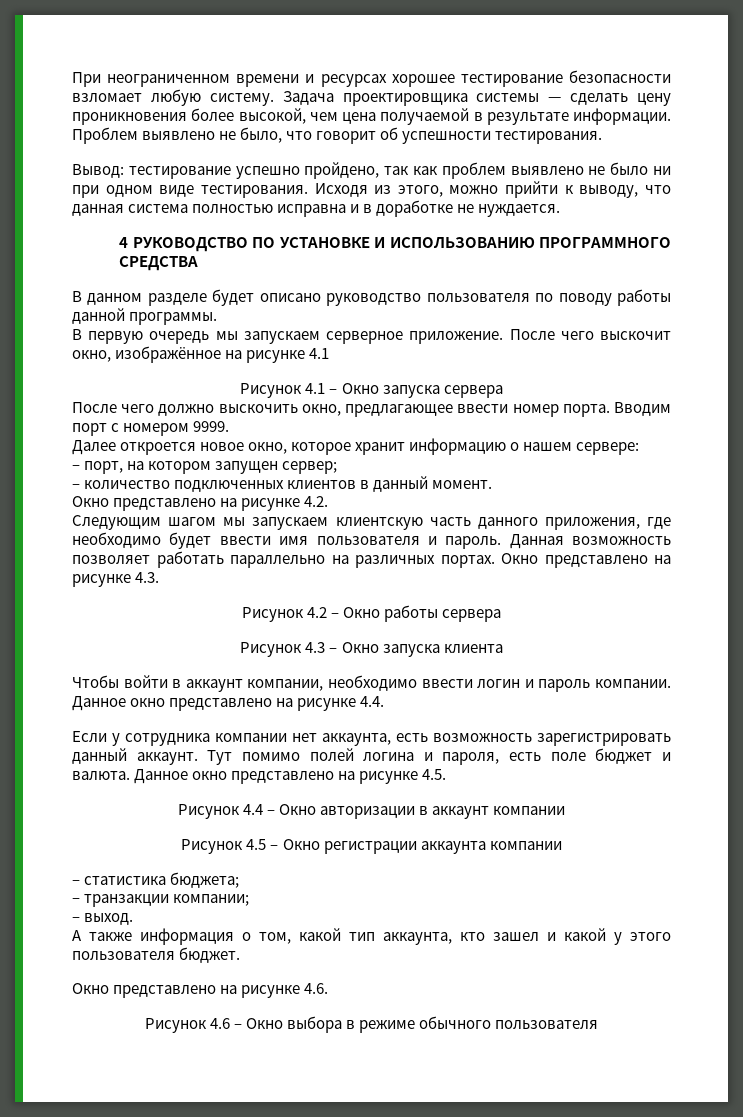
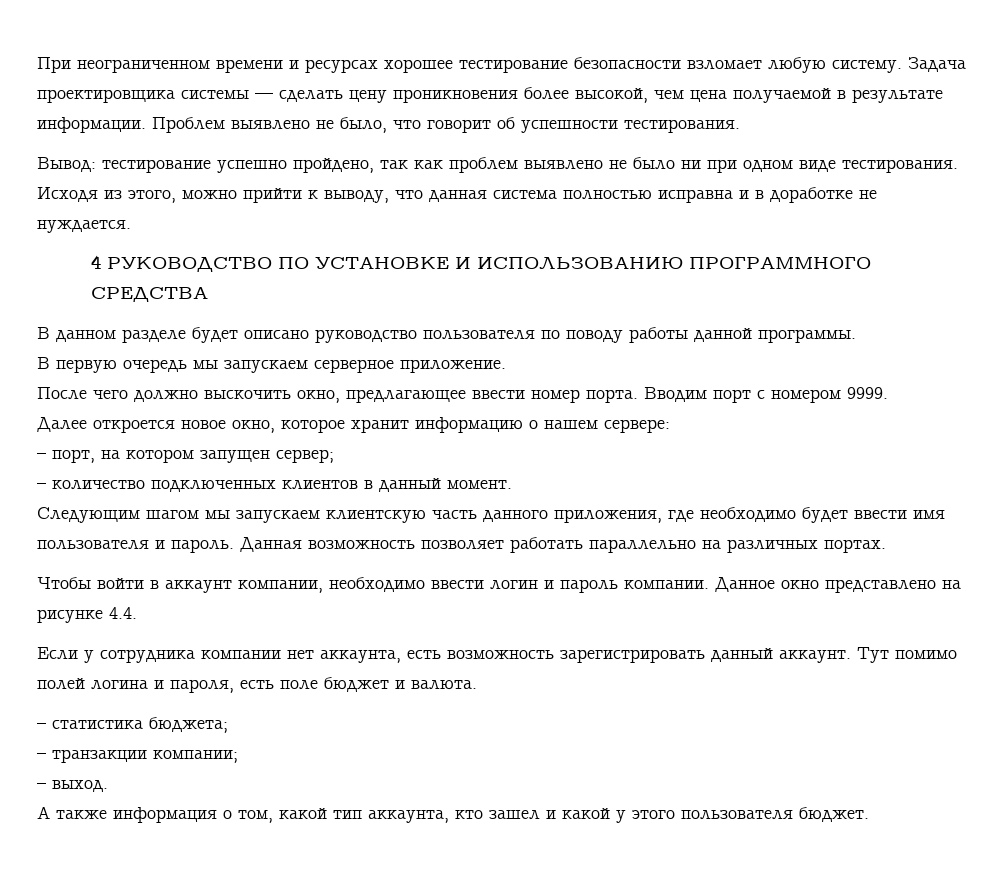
- После чего выскочит окно, изображённое на рисунке 4.1
- Рисунок 4.1 – Окно запуска сервера
- Окно представлено на рисунке 4.2.
- Окно представлено на рисунке 4.3.
- Рисунок 4.2 – Окно работы сервера
- Рисунок 4.3 – Окно запуска клиента
- Данное окно представлено на рисунке 4.5.
- Рисунок 4.4 – Окно авторизации в аккаунт компании
- Рисунок 4.5 – Окно регистрации аккаунта компании
- Окно представлено на рисунке 4.6.
- Рисунок 4.6 – Окно выбора в режиме обычного пользователя

